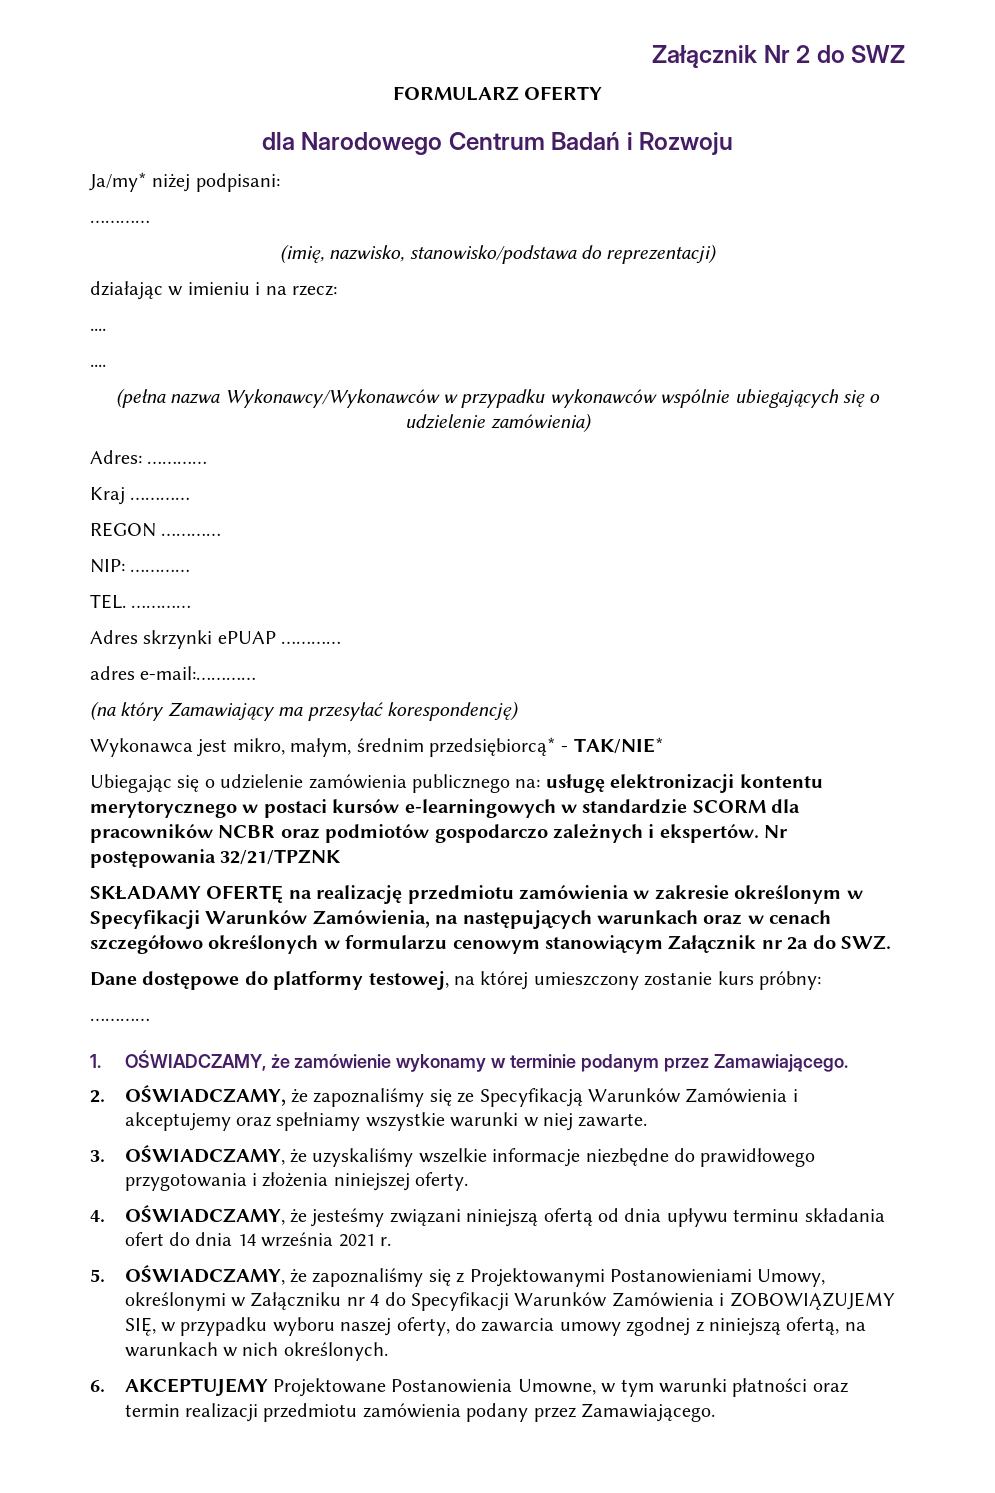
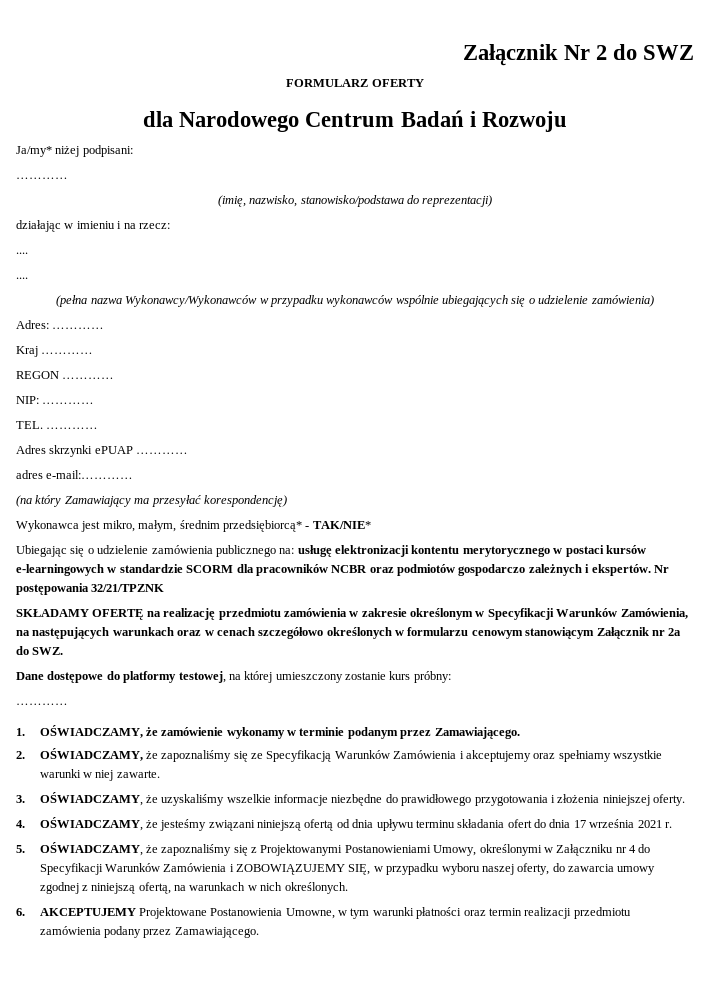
- 4. OŚWIADCZAMY, że jesteśmy związani niniejszą ofertą od dnia upływu terminu składania ofert do dnia 14 września 2021 r.
+ 4. OŚWIADCZAMY, że jesteśmy związani niniejszą ofertą od dnia upływu terminu składania ofert do dnia 17 września 2021 r.

